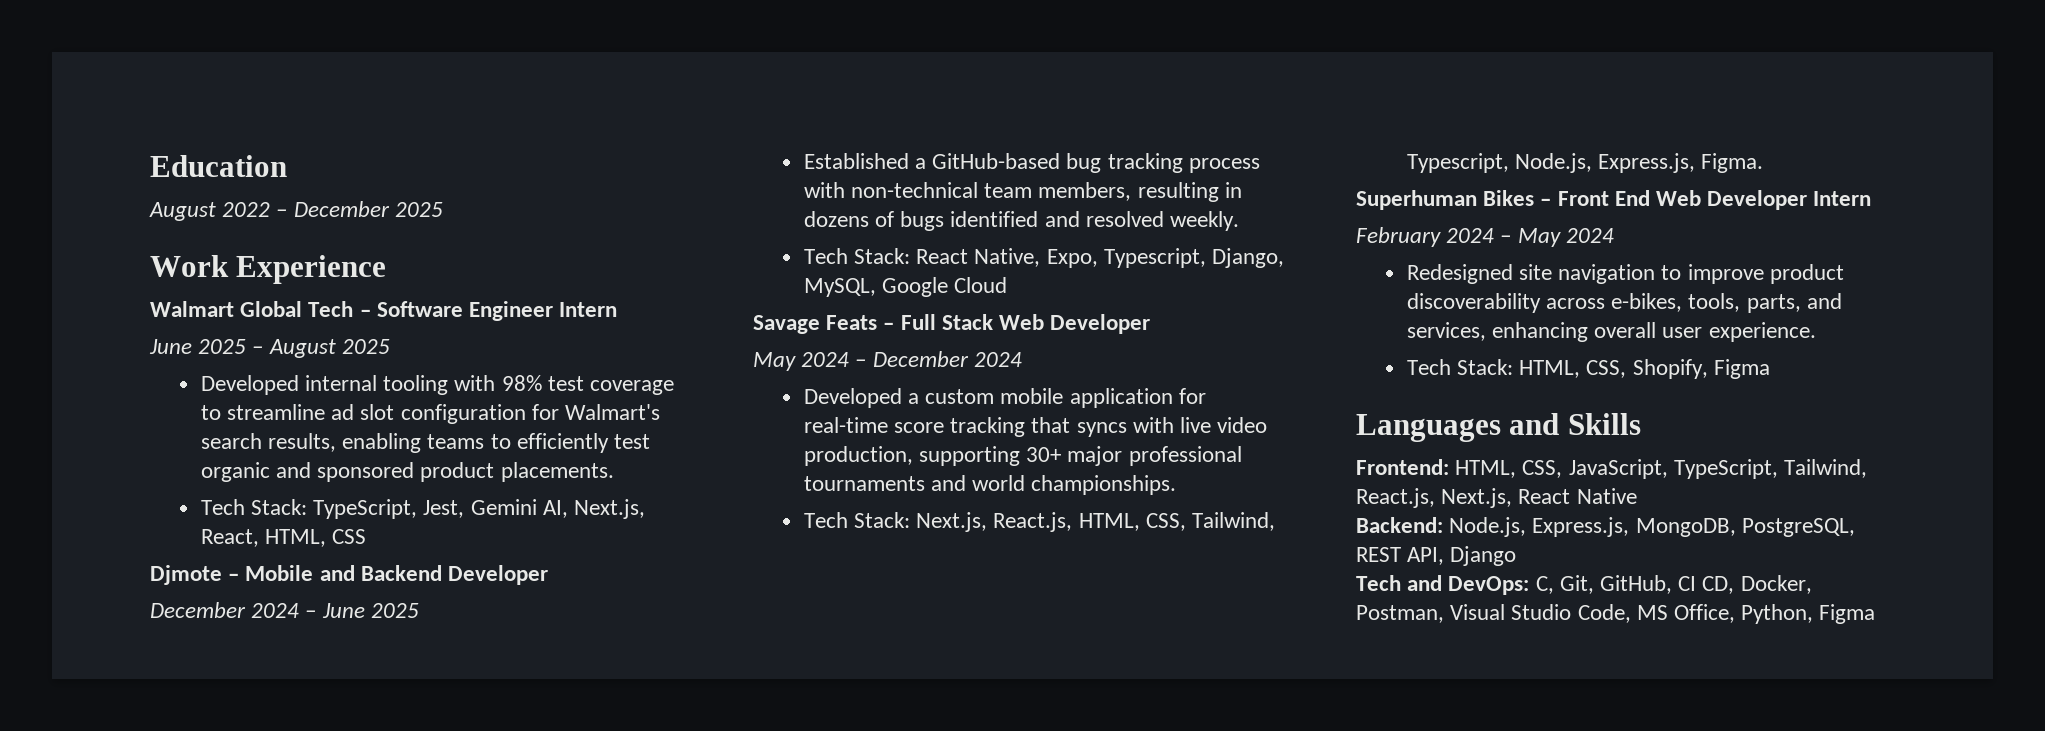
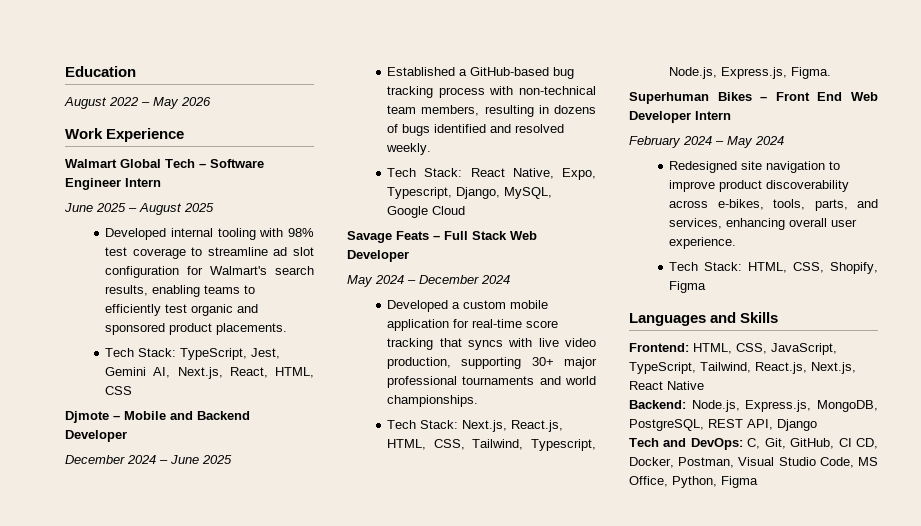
- August 2022 – December 2025
+ August 2022 – May 2026

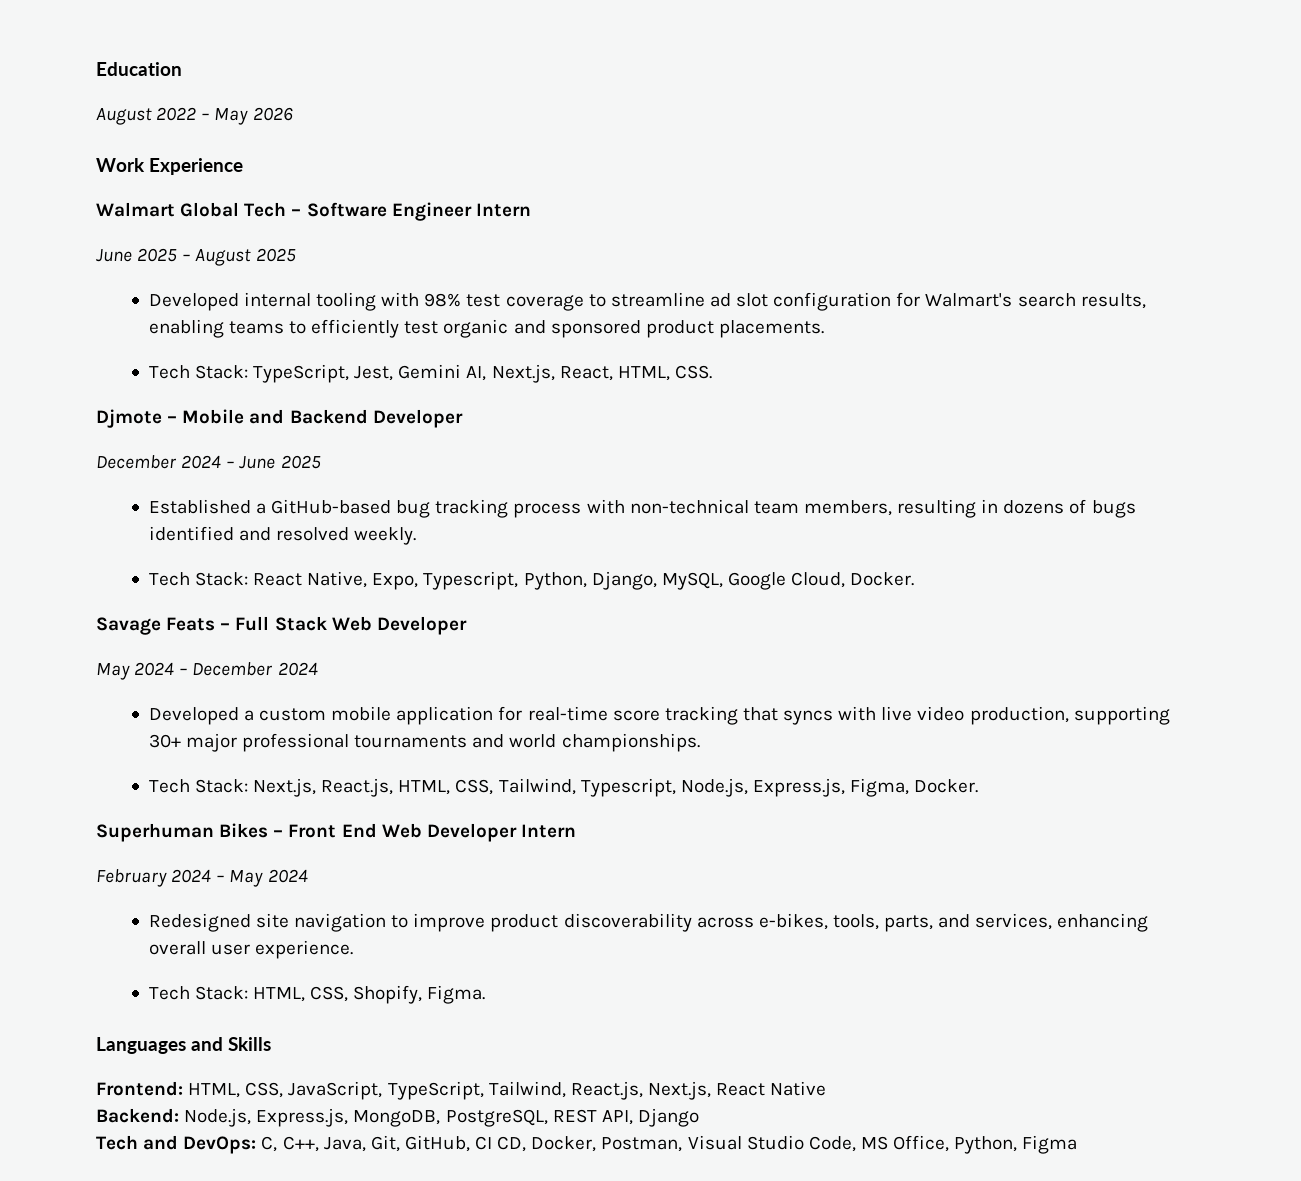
- Tech Stack: TypeScript, Jest, Gemini AI, Next.js, React, HTML, CSS
+ Tech Stack: TypeScript, Jest, Gemini AI, Next.js, React, HTML, CSS.
- Tech Stack: React Native, Expo, Typescript, Django, MySQL, Google Cloud
+ Tech Stack: React Native, Expo, Typescript, Python, Django, MySQL, Google Cloud, Docker.
- Tech Stack: Next.js, React.js, HTML, CSS, Tailwind, Typescript, Node.js, Express.js, Figma.
+ Tech Stack: Next.js, React.js, HTML, CSS, Tailwind, Typescript, Node.js, Express.js, Figma, Docker.
- Tech Stack: HTML, CSS, Shopify, Figma
+ Tech Stack: HTML, CSS, Shopify, Figma.
- Tech and DevOps: C, Git, GitHub, CI CD, Docker, Postman, Visual Studio Code, MS Office, Python, Figma
+ Tech and DevOps: C, C++, Java, Git, GitHub, CI CD, Docker, Postman, Visual Studio Code, MS Office, Python, Figma

